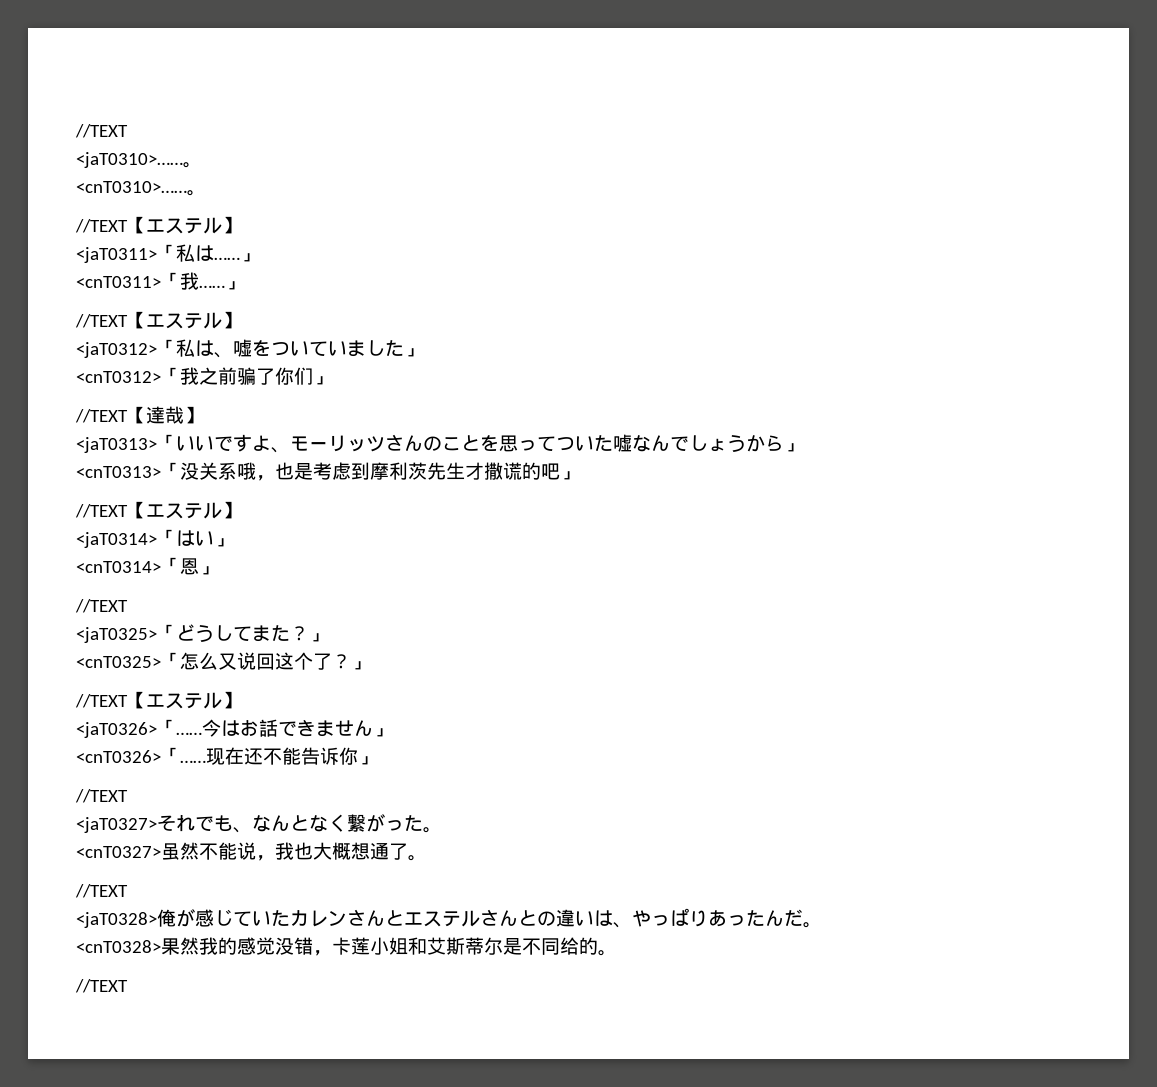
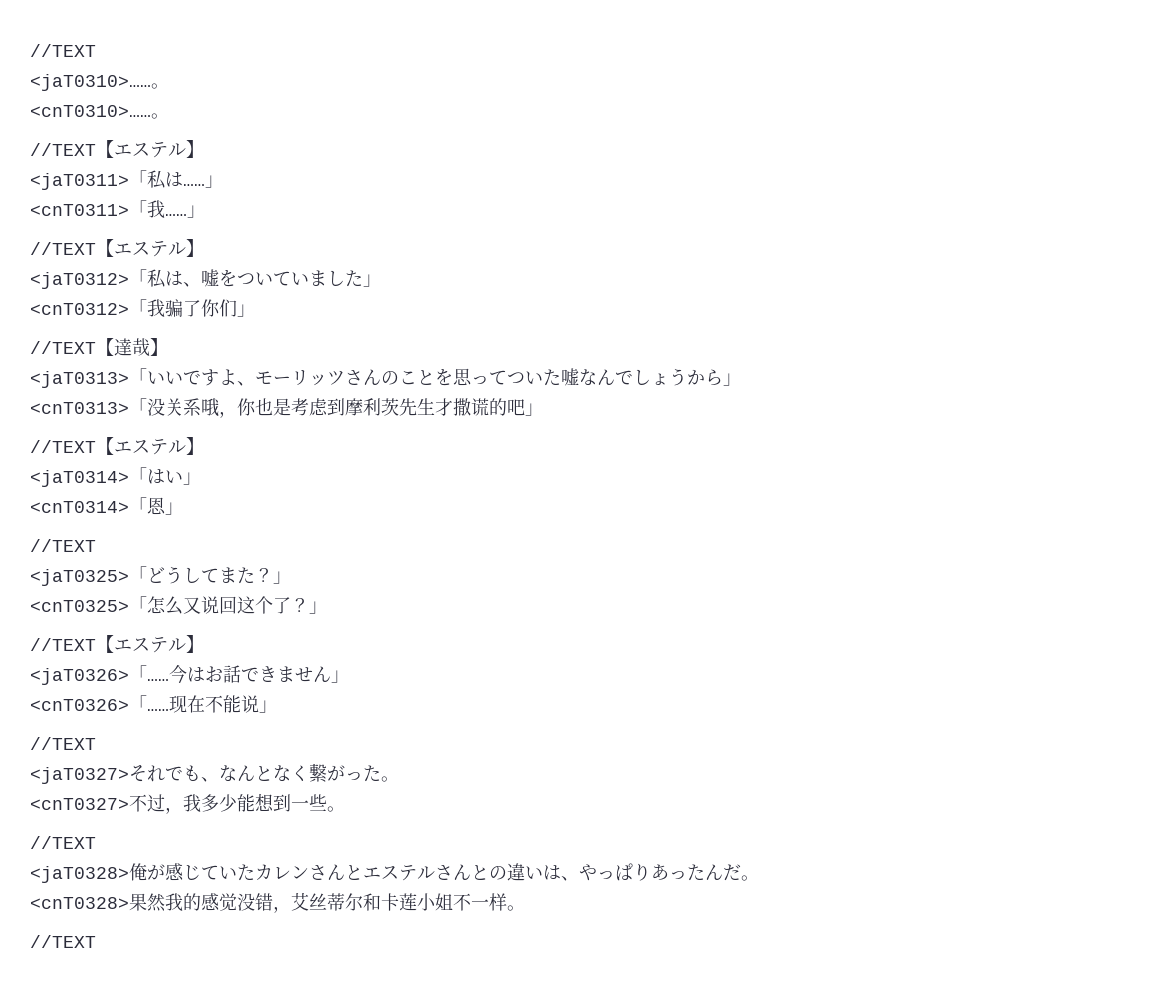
- <cnT0312>「我之前骗了你们」
+ <cnT0312>「我骗了你们」
- <cnT0313>「没关系哦，也是考虑到摩利茨先生才撒谎的吧」
+ <cnT0313>「没关系哦，你也是考虑到摩利茨先生才撒谎的吧」
- 现在还不能告诉你」
+ 现在不能说」
- <cnT0327>虽然不能说，我也大概想通了。
+ <cnT0327>不过，我多少能想到一些。
- <cnT0328>果然我的感觉没错，卡莲小姐和艾斯蒂尔是不同给的。
+ <cnT0328>果然我的感觉没错，艾丝蒂尔和卡莲小姐不一样。

